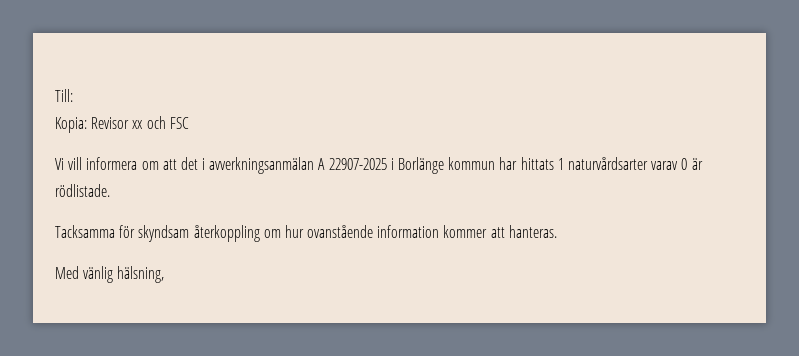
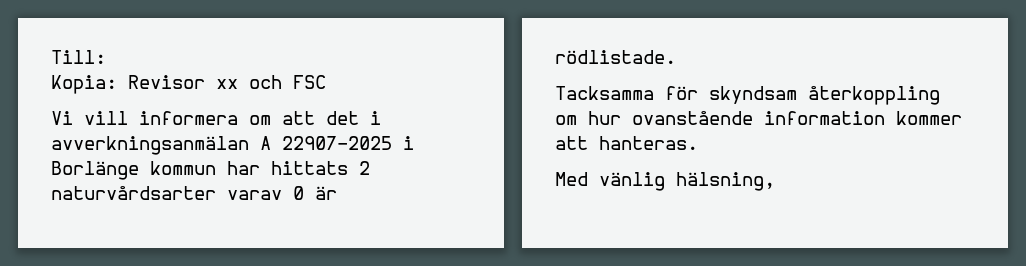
- Vi vill informera om att det i avverkningsanmälan A 22907-2025 i Borlänge kommun har hittats 1 naturvårdsarter varav 0 är rödlistade.
+ Vi vill informera om att det i avverkningsanmälan A 22907-2025 i Borlänge kommun har hittats 2 naturvårdsarter varav 0 är rödlistade.

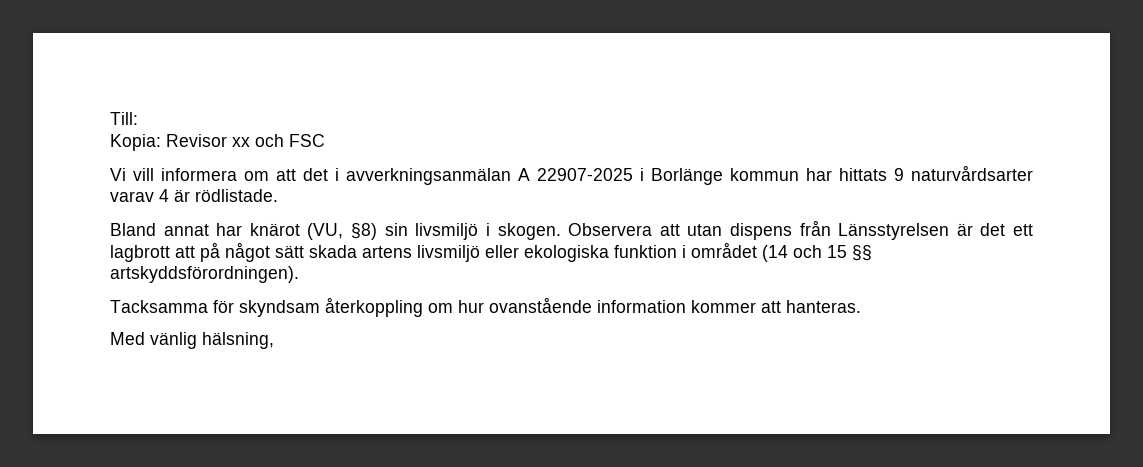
- Vi vill informera om att det i avverkningsanmälan A 22907-2025 i Borlänge kommun har hittats 2 naturvårdsarter varav 0 är rödlistade.
+ Vi vill informera om att det i avverkningsanmälan A 22907-2025 i Borlänge kommun har hittats 9 naturvårdsarter varav 4 är rödlistade.
+ Bland annat har knärot (VU, §8) sin livsmiljö i skogen. Observera att utan dispens från Länsstyrelsen är det ett lagbrott att på något sätt skada artens livsmiljö eller ekologiska funktion i området (14 och 15 §§ artskyddsförordningen).

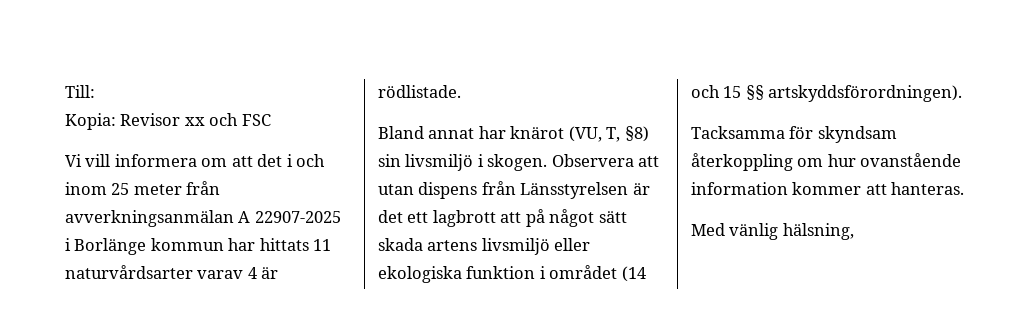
- Vi vill informera om att det i avverkningsanmälan A 22907-2025 i Borlänge kommun har hittats 9 naturvårdsarter varav 4 är rödlistade.
+ Vi vill informera om att det i och inom 25 meter från avverkningsanmälan A 22907-2025 i Borlänge kommun har hittats 11 naturvårdsarter varav 4 är rödlistade.
- Bland annat har knärot (VU, §8) sin livsmiljö i skogen.
+ Bland annat har knärot (VU, T, §8) sin livsmiljö i skogen.

